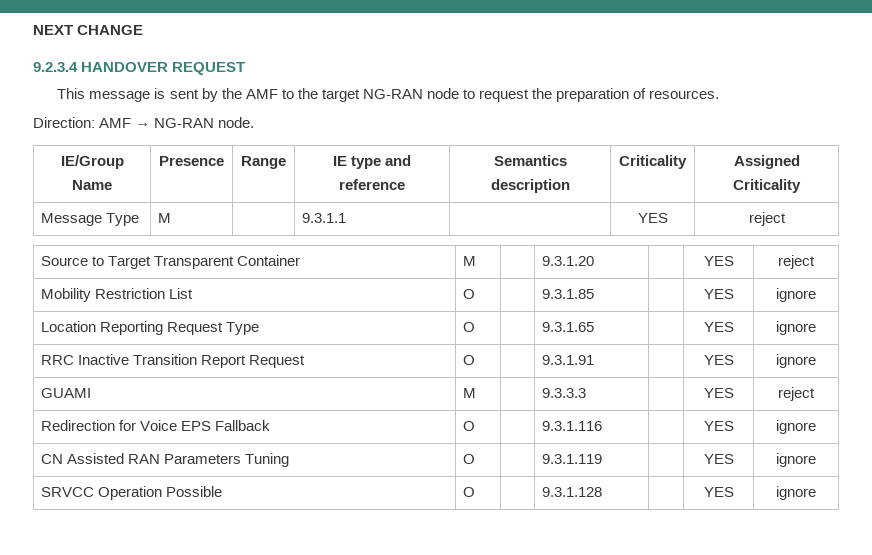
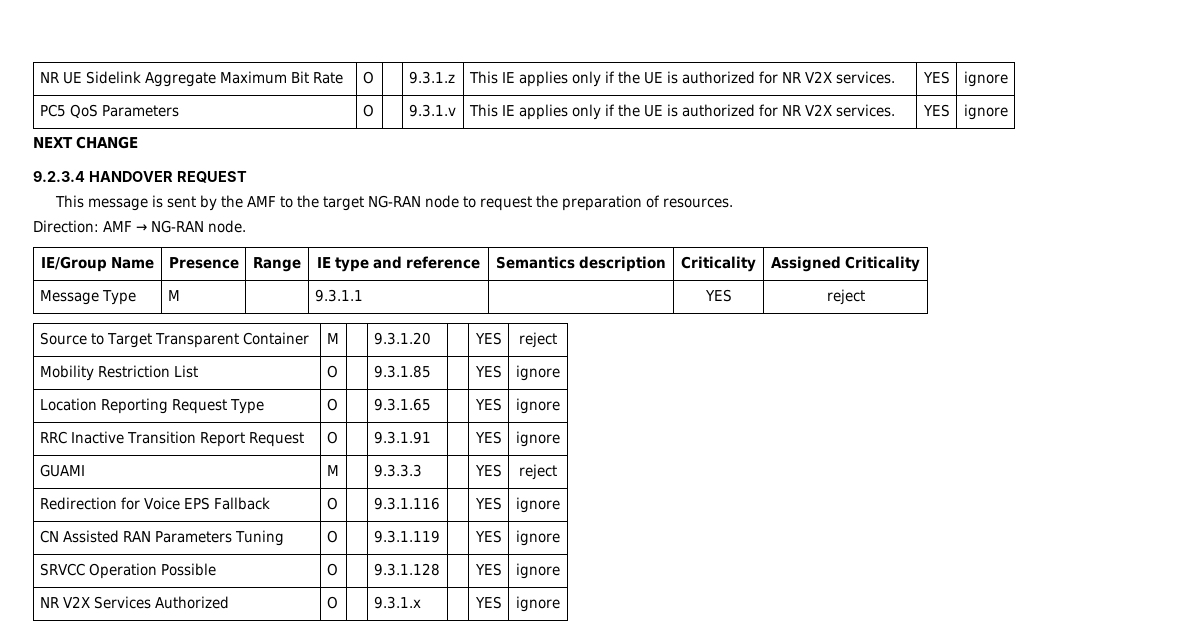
+ NR UE Sidelink Aggregate Maximum Bit Rate | O | | 9.3.1.z | This IE applies only if the UE is authorized for NR V2X services. | YES | ignore
+ PC5 QoS Parameters | O | | 9.3.1.v | This IE applies only if the UE is authorized for NR V2X services. | YES | ignore
+ NR V2X Services Authorized | O | | 9.3.1.x | | YES | ignore

